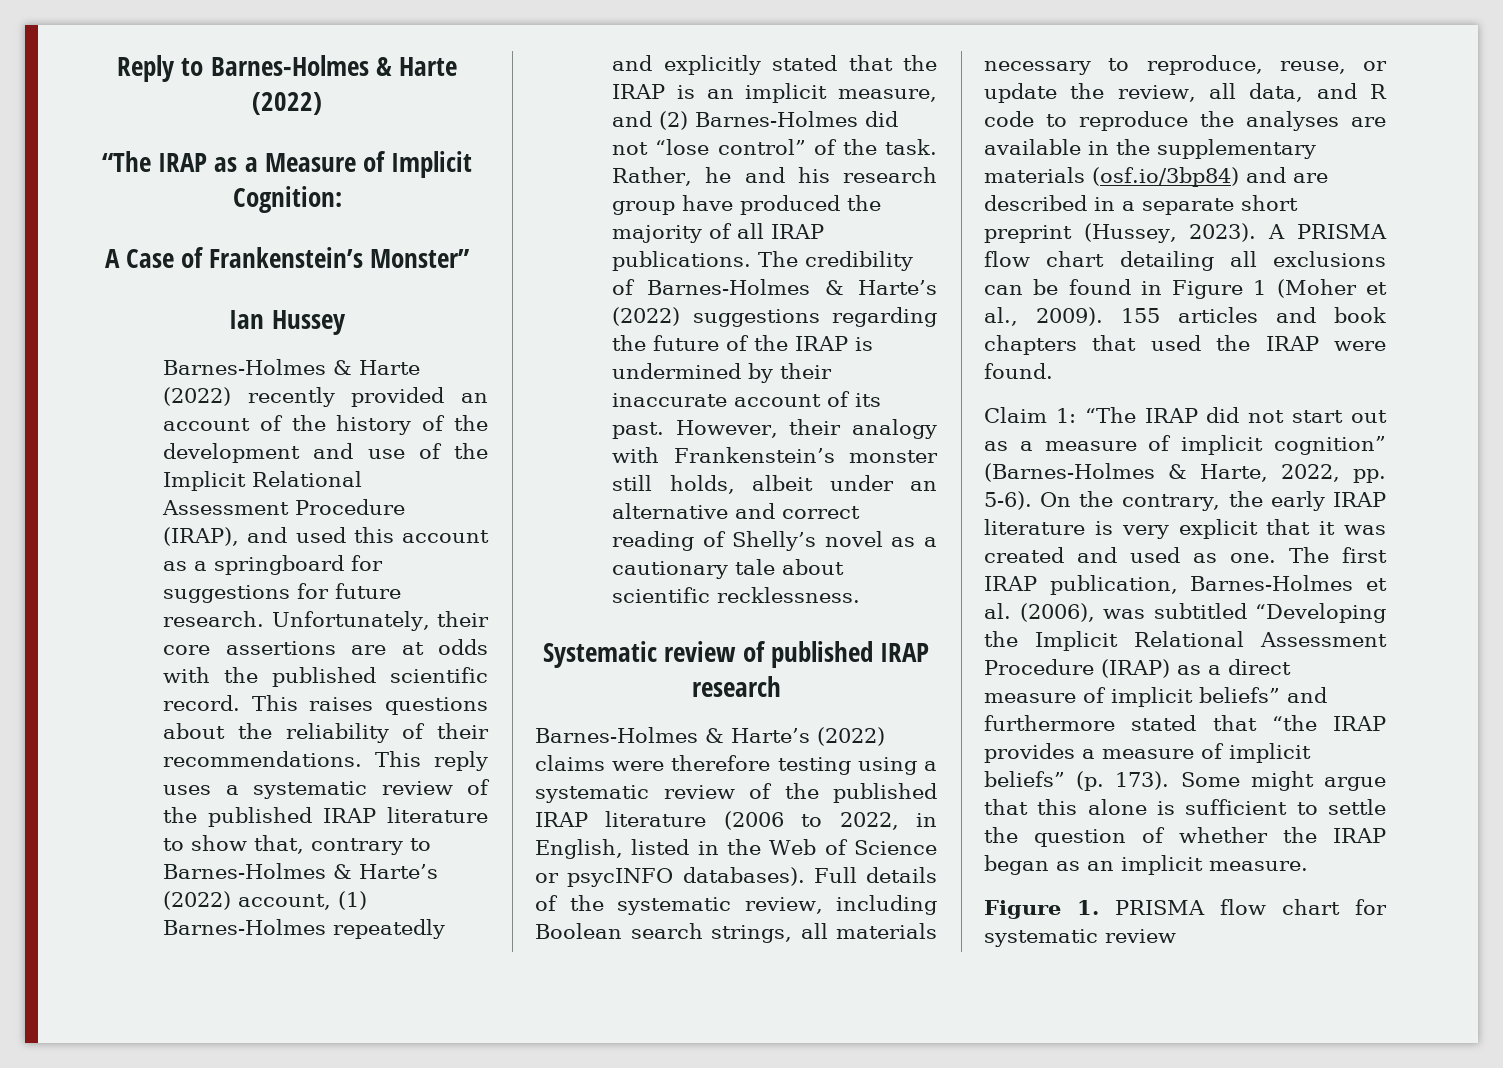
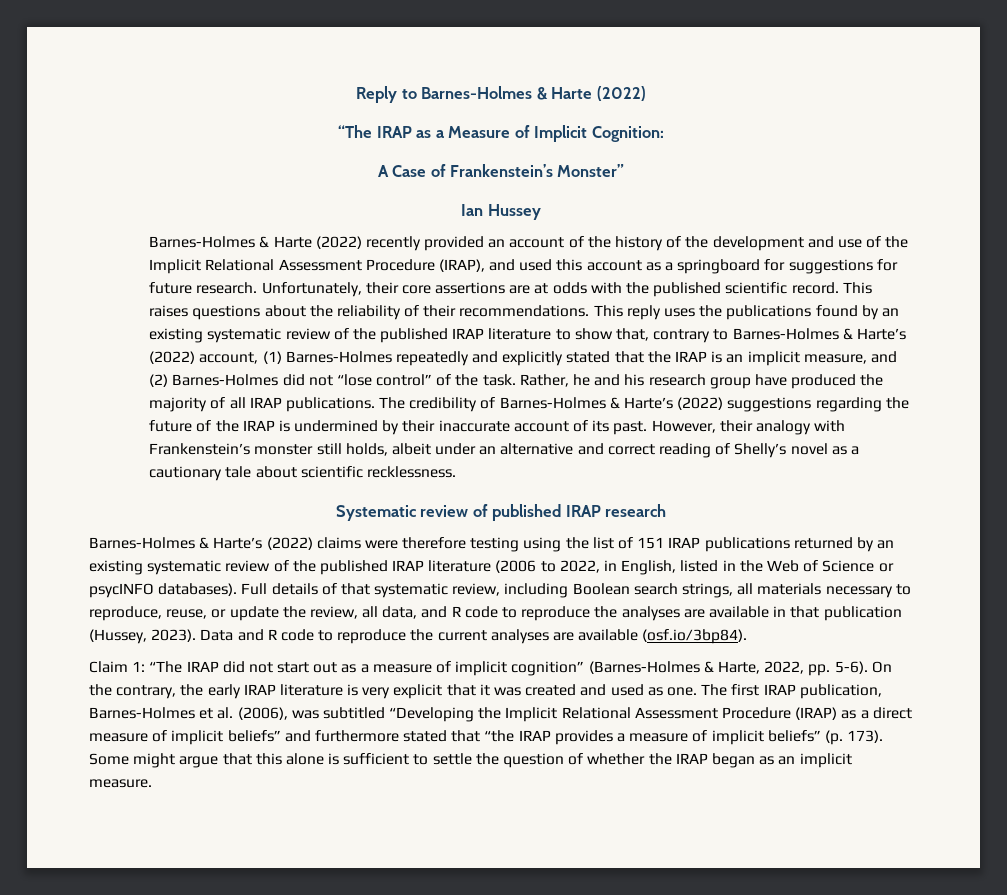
- This reply uses a systematic review of the published IRAP literature to show that, contrary to Barnes-Holmes & Harte’s (2022) account, (1) Barnes-Holmes repeatedly and explicitly stated that the IRAP is an implicit measure, and (2) Barnes-Holmes did not “lose control” of the task.
+ This reply uses the publications found by an existing systematic review of the published IRAP literature to show that, contrary to Barnes-Holmes & Harte’s (2022) account, (1) Barnes-Holmes repeatedly and explicitly stated that the IRAP is an implicit measure, and (2) Barnes-Holmes did not “lose control” of the task.
- Barnes-Holmes & Harte’s (2022) claims were therefore testing using a systematic review of the published IRAP literature (2006 to 2022, in English, listed in the Web of Science or psycINFO databases).
+ Barnes-Holmes & Harte’s (2022) claims were therefore testing using the list of 151 IRAP publications returned by an existing systematic review of the published IRAP literature (2006 to 2022, in English, listed in the Web of Science or psycINFO databases).
- Full details of the systematic review, including Boolean search strings, all materials necessary to reproduce, reuse, or update the review, all data, and R code to reproduce the analyses are available in the supplementary materials (osf.io/3bp84) and are described in a separate short preprint (Hussey, 2023). A PRISMA flow chart detailing all exclusions can be found in Figure 1 (Moher et al., 2009). 155 articles and book chapters that used the IRAP were found.
+ Full details of that systematic review, including Boolean search strings, all materials necessary to reproduce, reuse, or update the review, all data, and R code to reproduce the analyses are available in that publication (Hussey, 2023). Data and R code to reproduce the current analyses are available (osf.io/3bp84).
- Figure 1. PRISMA flow chart for systematic review

